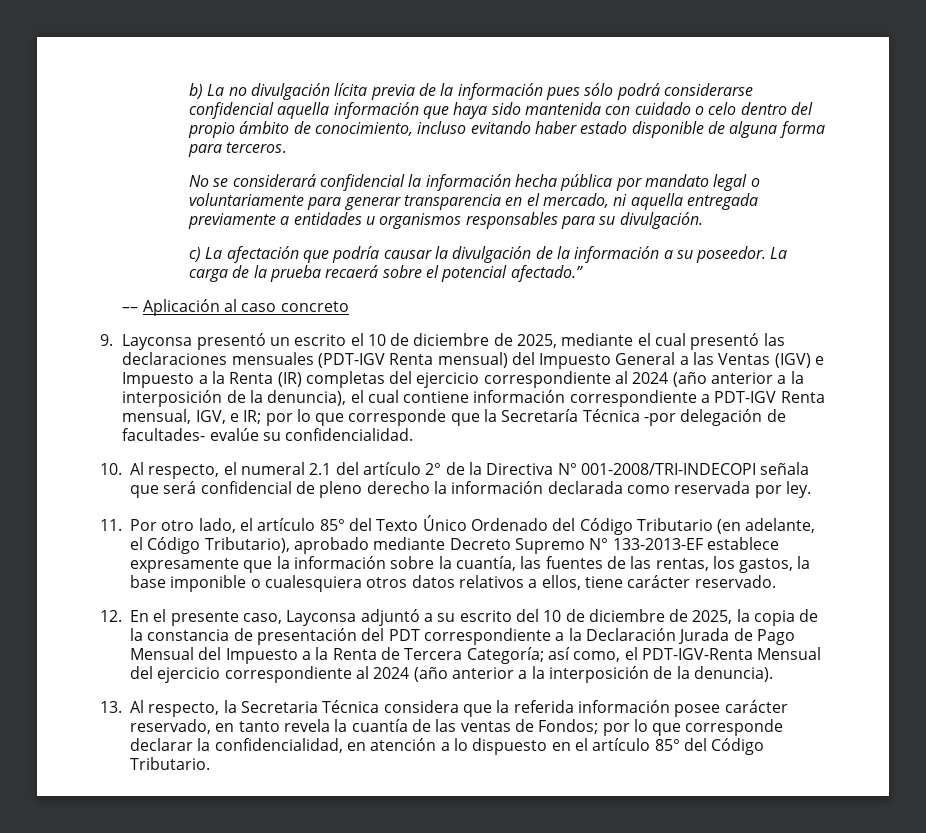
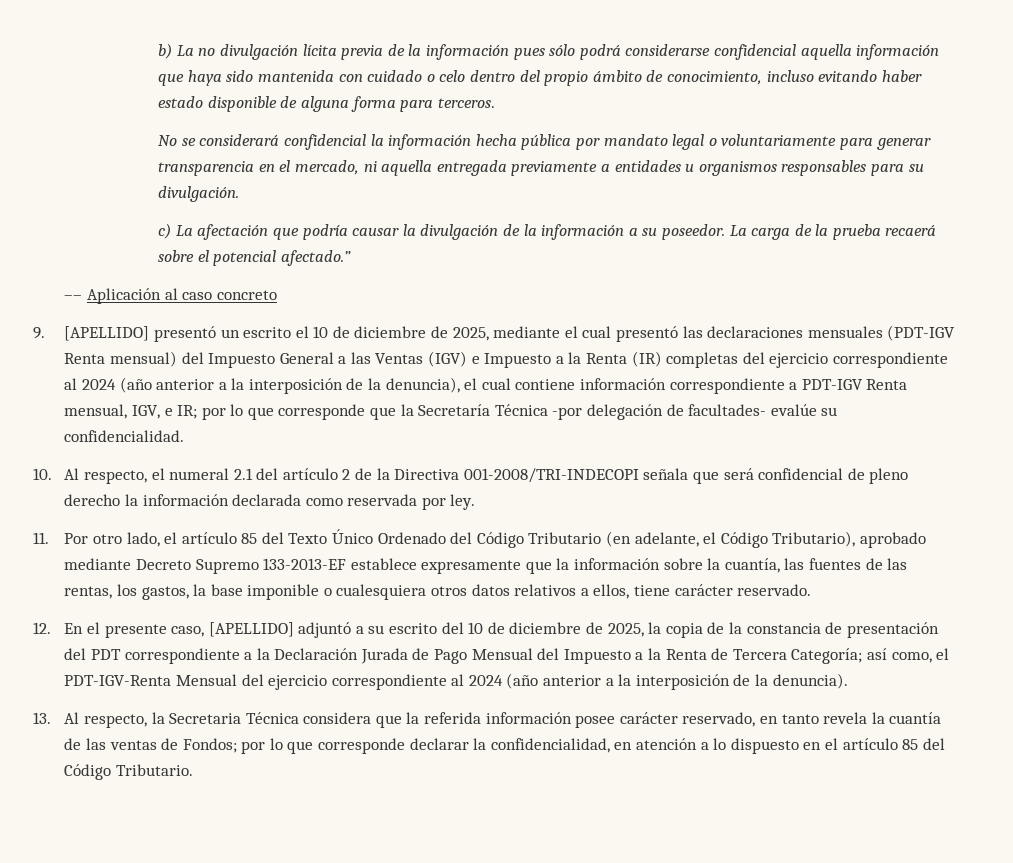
- 9. Layconsa presentó un escrito el 10 de diciembre de 2025, mediante el cual presentó las declaraciones mensuales (PDT-IGV Renta mensual) del Impuesto General a las Ventas (IGV) e Impuesto a la Renta (IR) completas del ejercicio correspondiente al 2024 (año anterior a la interposición de la denuncia), el cual contiene información correspondiente a PDT-IGV Renta mensual, IGV, e IR;
+ 9. [APELLIDO] presentó un escrito el 10 de diciembre de 2025, mediante el cual presentó las declaraciones mensuales (PDT-IGV Renta mensual) del Impuesto General a las Ventas (IGV) e Impuesto a la Renta (IR) completas del ejercicio correspondiente al 2024 (año anterior a la interposición de la denuncia), el cual contiene información correspondiente a PDT-IGV Renta mensual, IGV, e IR;
- 10. Al respecto, el numeral 2.1 del artículo 2° de la Directiva N° 001-2008/TRI-INDECOPI señala que será confidencial de pleno derecho la información declarada como reservada por ley.
+ 10. Al respecto, el numeral 2.1 del artículo 2 de la Directiva 001-2008/TRI-INDECOPI señala que será confidencial de pleno derecho la información declarada como reservada por ley.
- 11. Por otro lado, el artículo 85° del Texto Único Ordenado del Código Tributario (en adelante, el Código Tributario), aprobado mediante Decreto Supremo N° 133-2013-EF establece expresamente que la información sobre la cuantía, las fuentes de las rentas, los gastos, la base imponible o cualesquiera otros datos relativos a ellos, tiene carácter reservado.
+ 11. Por otro lado, el artículo 85 del Texto Único Ordenado del Código Tributario (en adelante, el Código Tributario), aprobado mediante Decreto Supremo 133-2013-EF establece expresamente que la información sobre la cuantía, las fuentes de las rentas, los gastos, la base imponible o cualesquiera otros datos relativos a ellos, tiene carácter reservado.
- 12. En el presente caso, Layconsa adjuntó a su escrito del 10 de diciembre de 2025, la copia de la constancia de presentación del PDT correspondiente a la Declaración Jurada de Pago Mensual del Impuesto a la Renta de Tercera Categoría; así como, el PDT-IGV-Renta Mensual del ejercicio correspondiente al 2024 (año anterior a la interposición de la denuncia).
+ 12. En el presente caso, [APELLIDO] adjuntó a su escrito del 10 de diciembre de 2025, la copia de la constancia de presentación del PDT correspondiente a la Declaración Jurada de Pago Mensual del Impuesto a la Renta de Tercera Categoría; así como, el PDT-IGV-Renta Mensual del ejercicio correspondiente al 2024 (año anterior a la interposición de la denuncia).
- 13. Al respecto, la Secretaria Técnica considera que la referida información posee carácter reservado, en tanto revela la cuantía de las ventas de Fondos; por lo que corresponde declarar la confidencialidad, en atención a lo dispuesto en el artículo 85° del Código Tributario.
+ 13. Al respecto, la Secretaria Técnica considera que la referida información posee carácter reservado, en tanto revela la cuantía de las ventas de Fondos; por lo que corresponde declarar la confidencialidad, en atención a lo dispuesto en el artículo 85 del Código Tributario.

